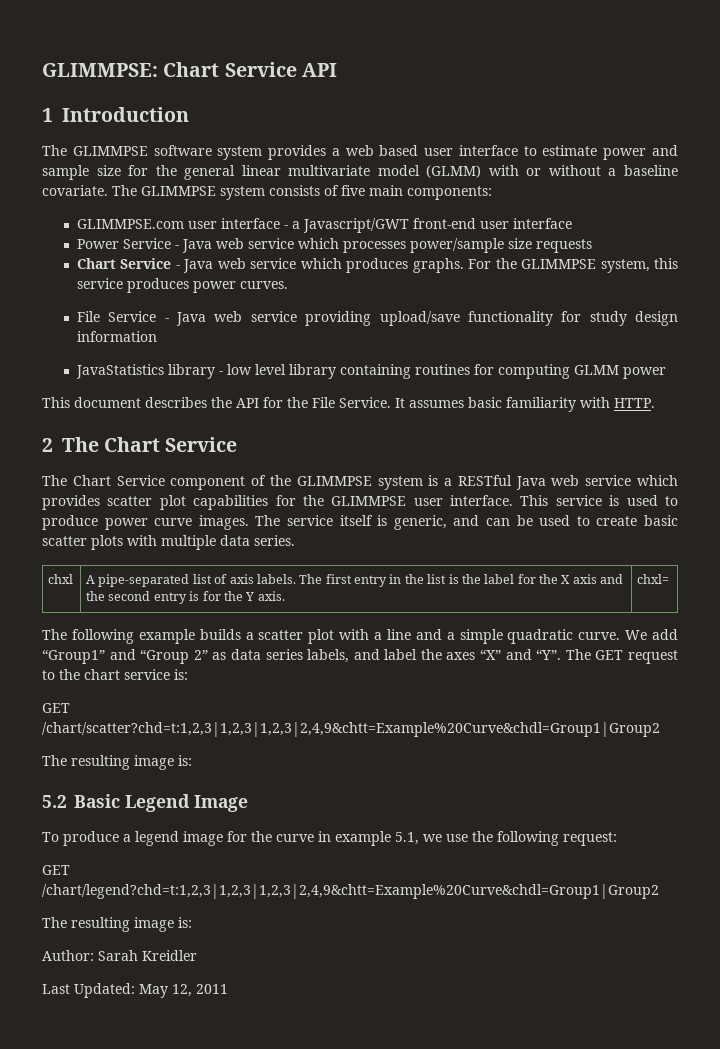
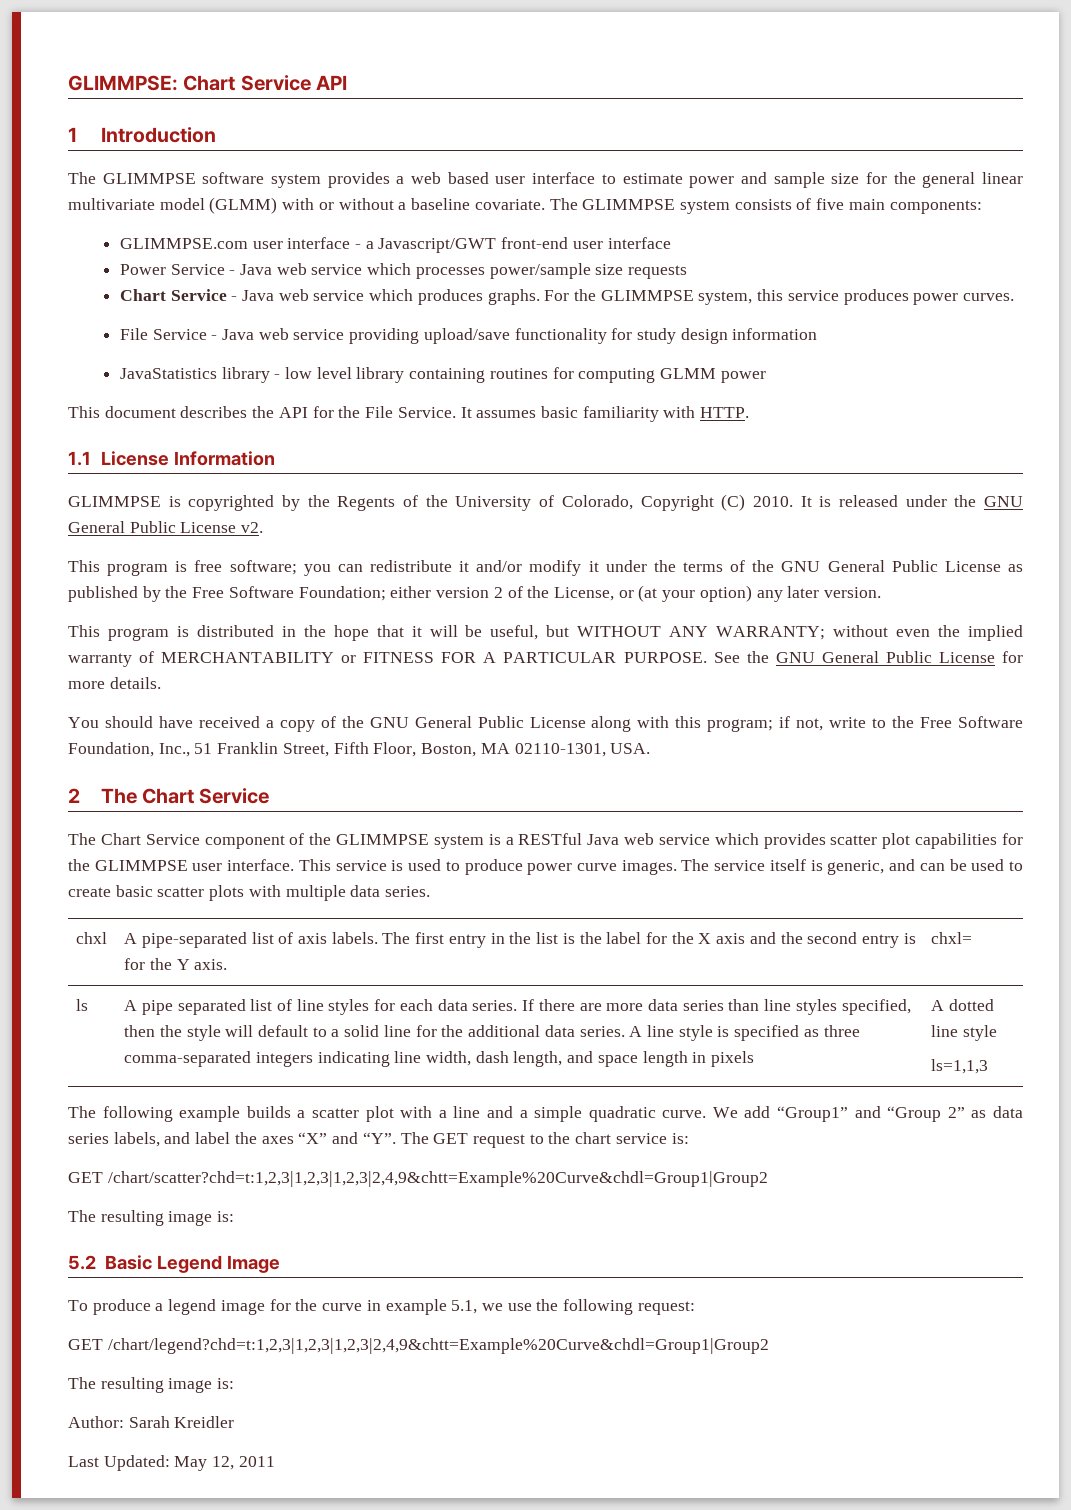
+ 1.1 License Information
+ GLIMMPSE is copyrighted by the Regents of the University of Colorado, Copyright (C) 2010. It is released under the GNU General Public License v2.
+ This program is free software; you can redistribute it and/or modify it under the terms of the GNU General Public License as published by the Free Software Foundation; either version 2 of the License, or (at your option) any later version.
+ This program is distributed in the hope that it will be useful, but WITHOUT ANY WARRANTY; without even the implied warranty of MERCHANTABILITY or FITNESS FOR A PARTICULAR PURPOSE. See the GNU General Public License for more details.
+ You should have received a copy of the GNU General Public License along with this program; if not, write to the Free Software Foundation, Inc., 51 Franklin Street, Fifth Floor, Boston, MA 02110-1301, USA.
+ ls | A pipe separated list of line styles for each data series. If there are more data series than line styles specified, then the style will default to a solid line for the additional data series. A line style is specified as three comma-separated integers indicating line width, dash length, and space length in pixels | A dotted line style
+ ls=1,1,3

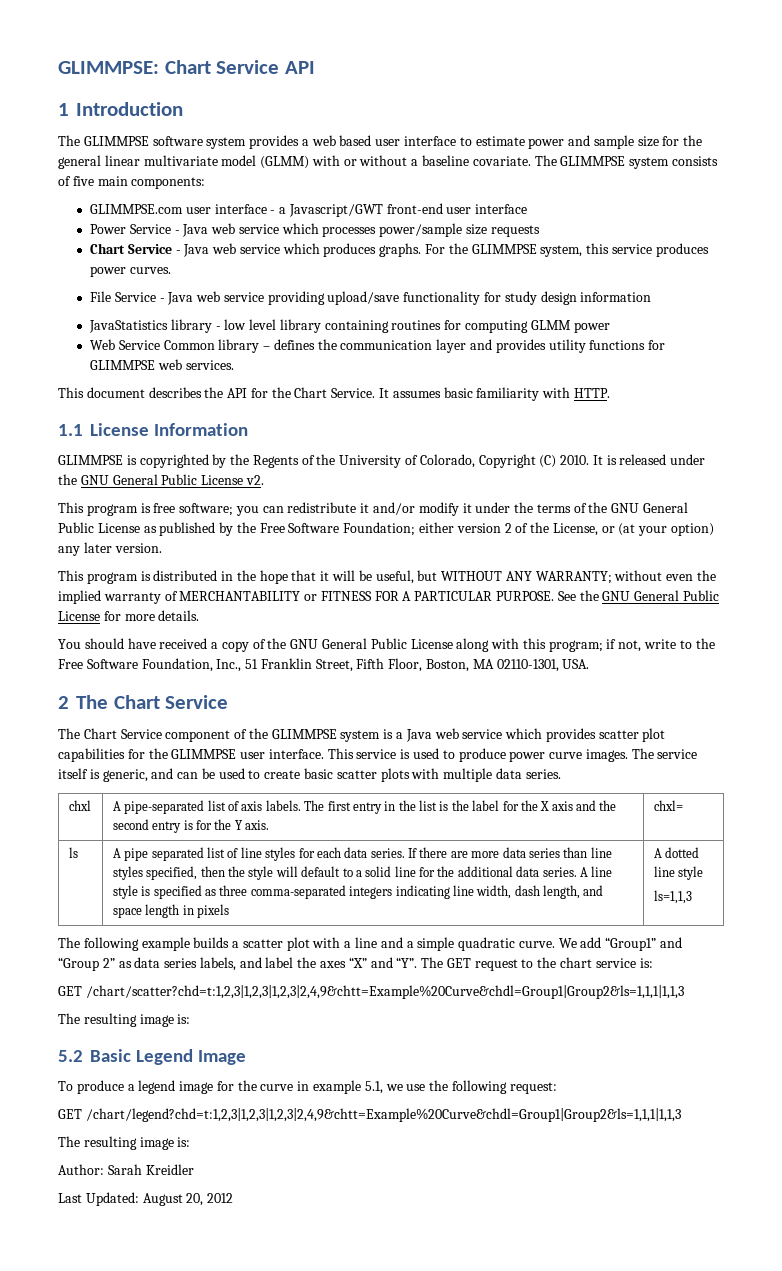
+ Web Service Common library – defines the communication layer and provides utility functions for GLIMMPSE web services.
- This document describes the API for the File Service.
+ This document describes the API for the Chart Service.
- The Chart Service component of the GLIMMPSE system is a RESTful Java web service which provides scatter plot capabilities for the GLIMMPSE user interface.
+ The Chart Service component of the GLIMMPSE system is a Java web service which provides scatter plot capabilities for the GLIMMPSE user interface.
- GET /chart/scatter?chd=t:1,2,3|1,2,3|1,2,3|2,4,9&chtt=Example%20Curve&chdl=Group1|Group2
+ GET /chart/scatter?chd=t:1,2,3|1,2,3|1,2,3|2,4,9&chtt=Example%20Curve&chdl=Group1|Group2&ls=1,1,1|1,1,3
- GET /chart/legend?chd=t:1,2,3|1,2,3|1,2,3|2,4,9&chtt=Example%20Curve&chdl=Group1|Group2
+ GET /chart/legend?chd=t:1,2,3|1,2,3|1,2,3|2,4,9&chtt=Example%20Curve&chdl=Group1|Group2&ls=1,1,1|1,1,3
- Last Updated: May 12, 2011
+ Last Updated: August 20, 2012

